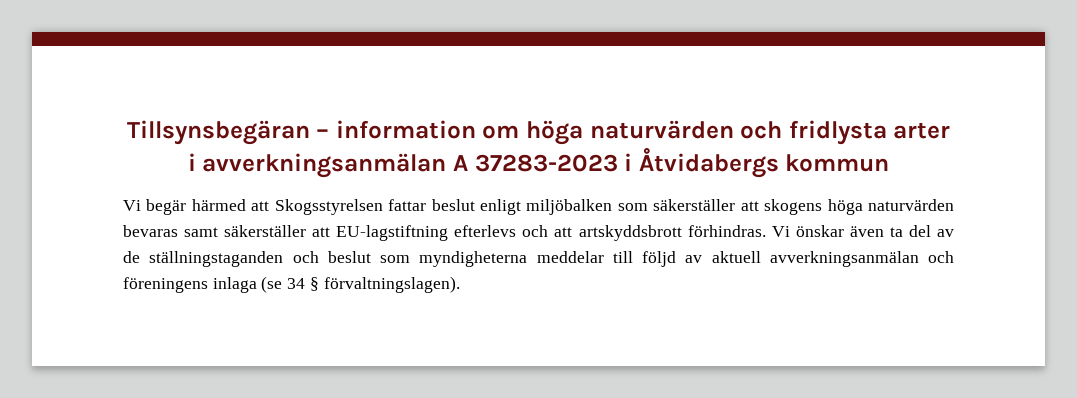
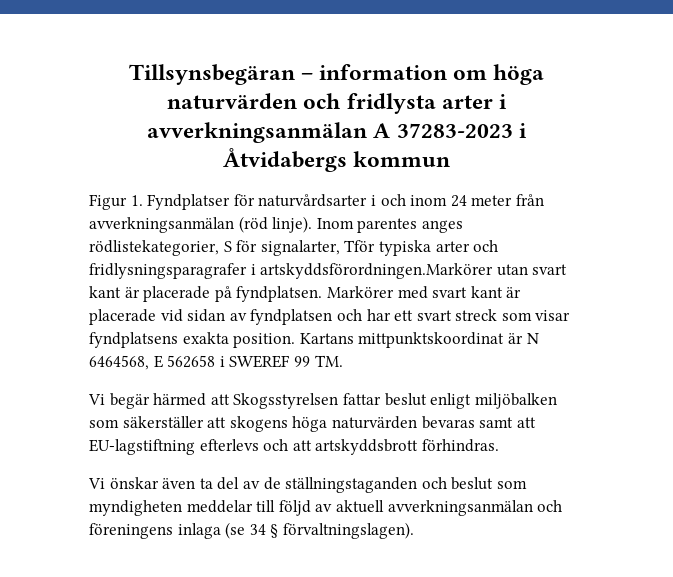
+ Figur 1. Fyndplatser för naturvårdsarter i och inom 24 meter från avverkningsanmälan (röd linje). Inom parentes anges rödlistekategorier, S för signalarter, Tför typiska arter och fridlysningsparagrafer i artskyddsförordningen.Markörer utan svart kant är placerade på fyndplatsen. Markörer med svart kant är placerade vid sidan av fyndplatsen och har ett svart streck som visar fyndplatsens exakta position. Kartans mittpunktskoordinat är N 6464568, E 562658 i SWEREF 99 TM.
- Vi begär härmed att Skogsstyrelsen fattar beslut enligt miljöbalken som säkerställer att skogens höga naturvärden bevaras samt säkerställer att EU-lagstiftning efterlevs och att artskyddsbrott förhindras. Vi önskar även ta del av de ställningstaganden och beslut som myndigheterna meddelar till följd av aktuell avverkningsanmälan och föreningens inlaga (se 34 § förvaltningslagen).
+ Vi begär härmed att Skogsstyrelsen fattar beslut enligt miljöbalken som säkerställer att skogens höga naturvärden bevaras samt att EU-lagstiftning efterlevs och att artskyddsbrott förhindras.
+ Vi önskar även ta del av de ställningstaganden och beslut som myndigheten meddelar till följd av aktuell avverkningsanmälan och föreningens inlaga (se 34 § förvaltningslagen).

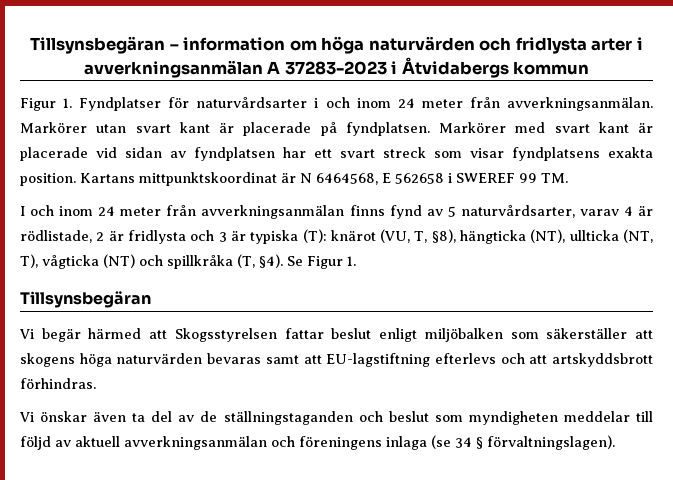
- Figur 1. Fyndplatser för naturvårdsarter i och inom 24 meter från avverkningsanmälan (röd linje). Inom parentes anges rödlistekategorier, S för signalarter, Tför typiska arter och fridlysningsparagrafer i artskyddsförordningen.Markörer utan svart kant är placerade på fyndplatsen.
+ Figur 1. Fyndplatser för naturvårdsarter i och inom 24 meter från avverkningsanmälan. Markörer utan svart kant är placerade på fyndplatsen.
- Markörer med svart kant är placerade vid sidan av fyndplatsen och har ett svart streck som visar fyndplatsens exakta position.
+ Markörer med svart kant är placerade vid sidan av fyndplatsen har ett svart streck som visar fyndplatsens exakta position.
+ I och inom 24 meter från avverkningsanmälan finns fynd av 5 naturvårdsarter, varav 4 är rödlistade, 2 är fridlysta och 3 är typiska (T): knärot (VU, T, §8), hängticka (NT), ullticka (NT, T), vågticka (NT) och spillkråka (T, §4). Se Figur 1.
+ Tillsynsbegäran

